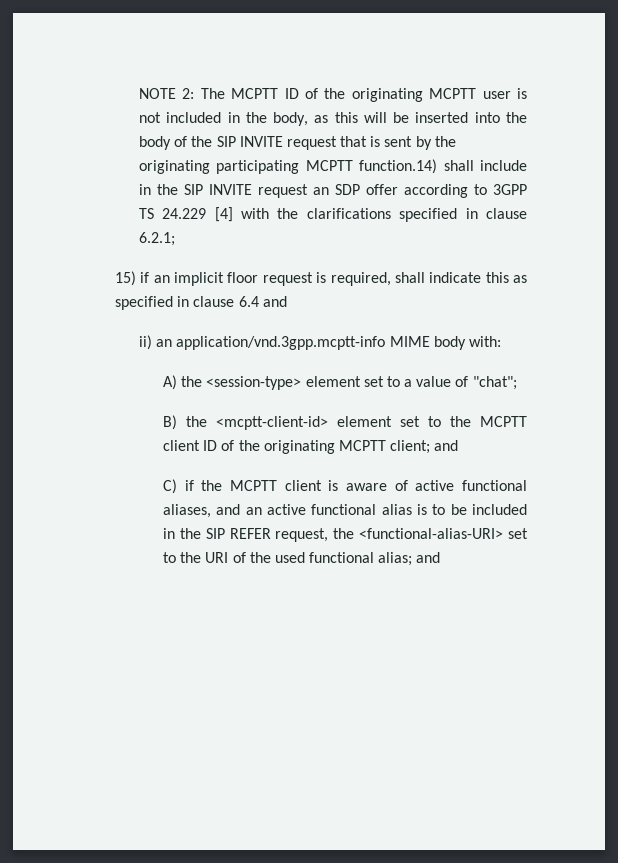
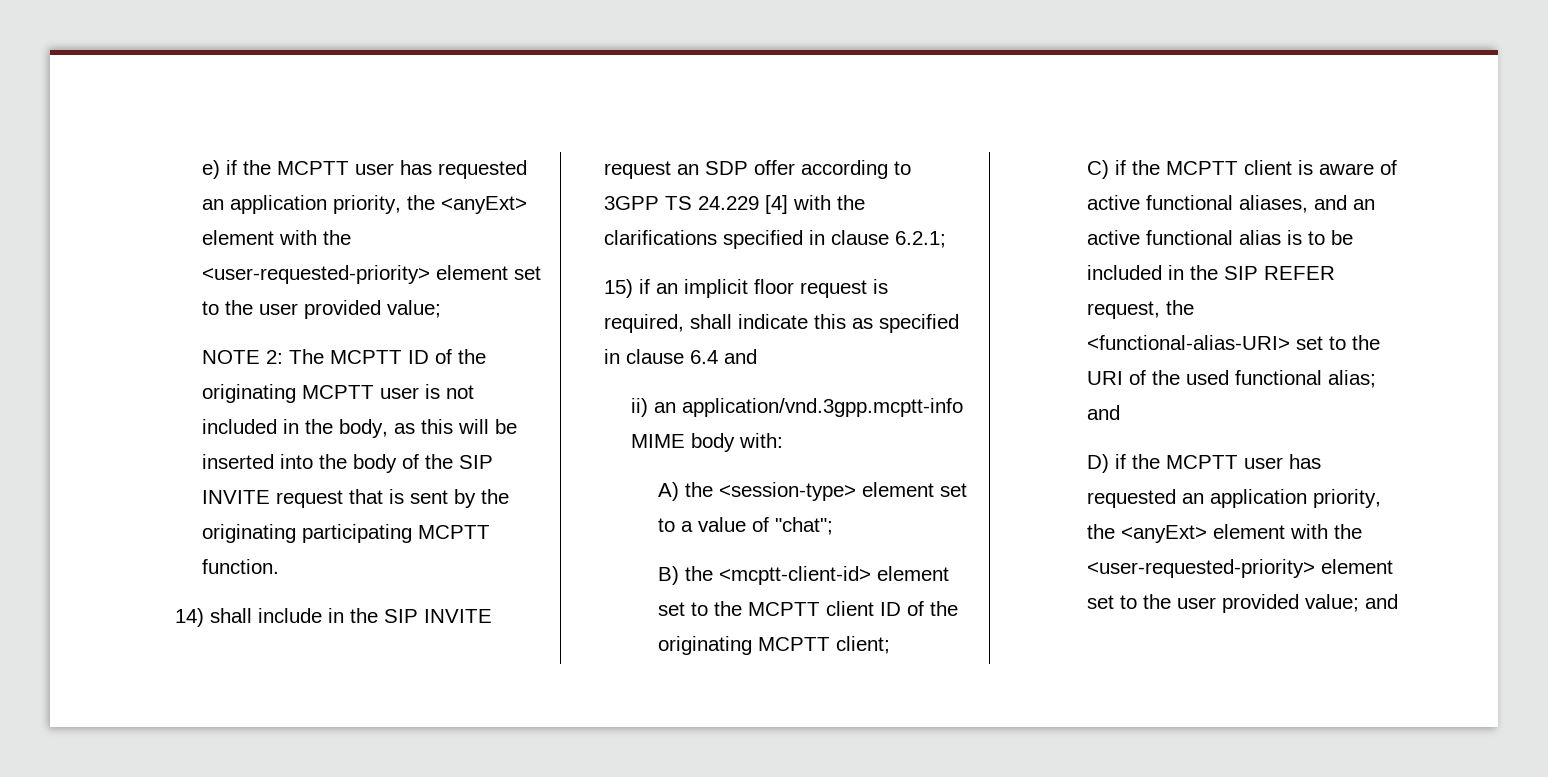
+ e) if the MCPTT user has requested an application priority, the <anyExt> element with the <user-requested-priority> element set to the user provided value;
- NOTE 2: The MCPTT ID of the originating MCPTT user is not included in the body, as this will be inserted into the body of the SIP INVITE request that is sent by the originating participating MCPTT function.14) shall include in the SIP INVITE request an SDP offer according to 3GPP TS 24.229 [4] with the clarifications specified in clause 6.2.1;
+ NOTE 2: The MCPTT ID of the originating MCPTT user is not included in the body, as this will be inserted into the body of the SIP INVITE request that is sent by the originating participating MCPTT function.
+ 14) shall include in the SIP INVITE request an SDP offer according to 3GPP TS 24.229 [4] with the clarifications specified in clause 6.2.1;
- B) the <mcptt-client-id> element set to the MCPTT client ID of the originating MCPTT client; and
+ B) the <mcptt-client-id> element set to the MCPTT client ID of the originating MCPTT client;
+ D) if the MCPTT user has requested an application priority, the <anyExt> element with the <user-requested-priority> element set to the user provided value; and

